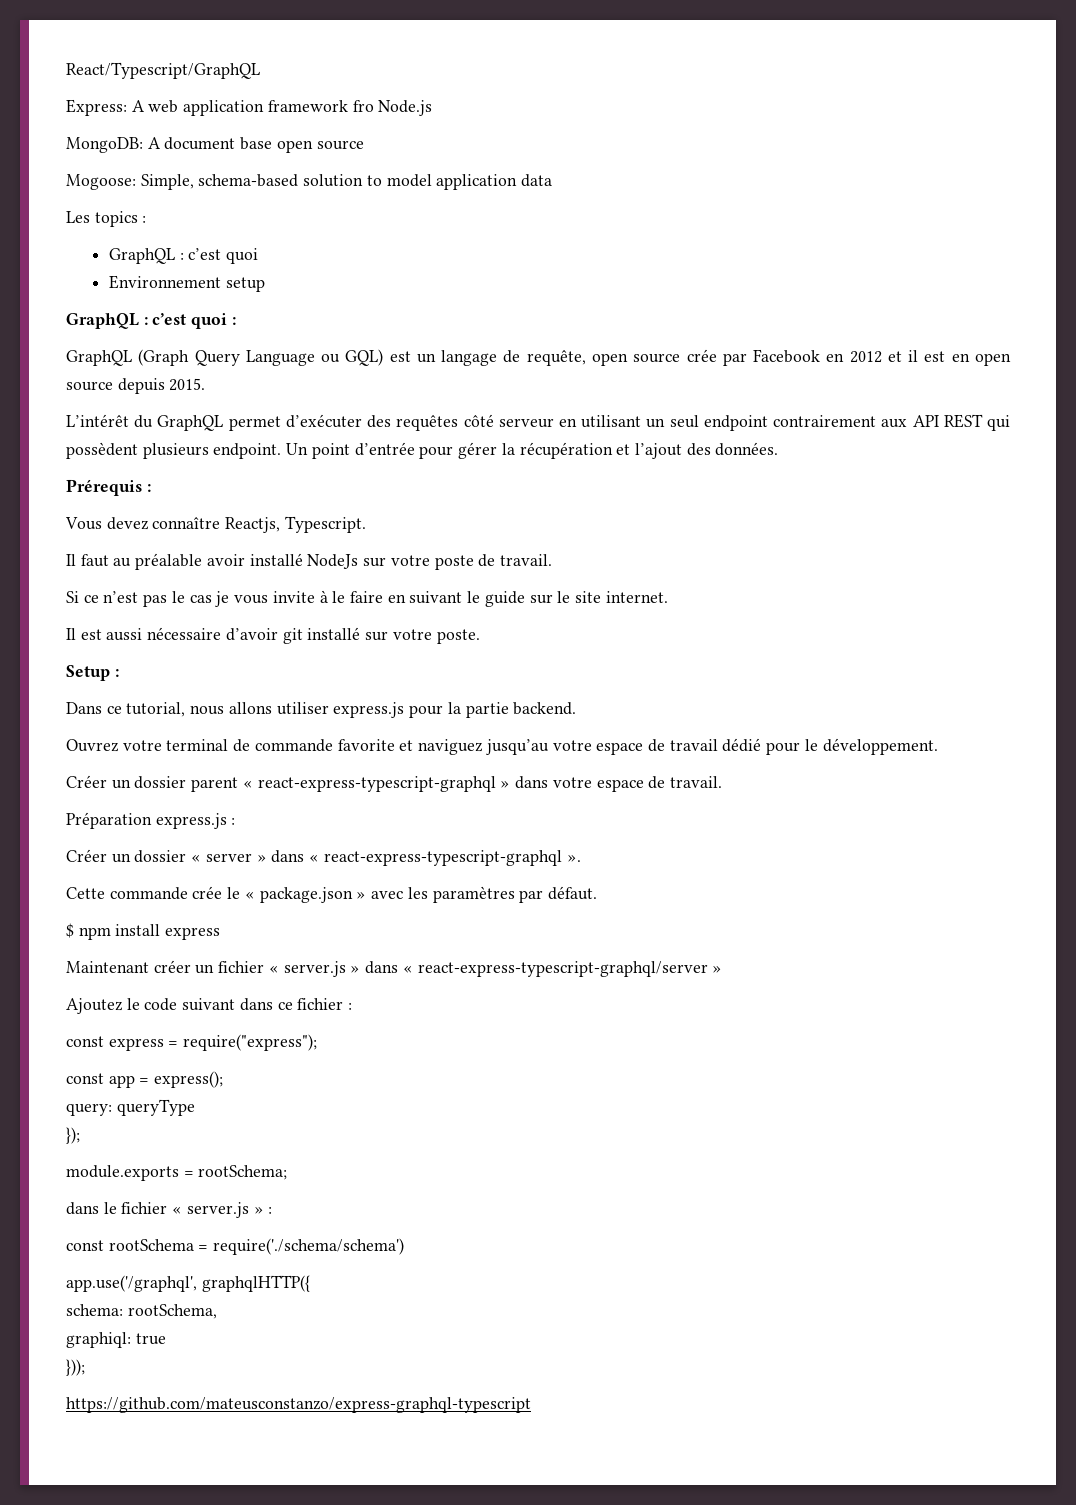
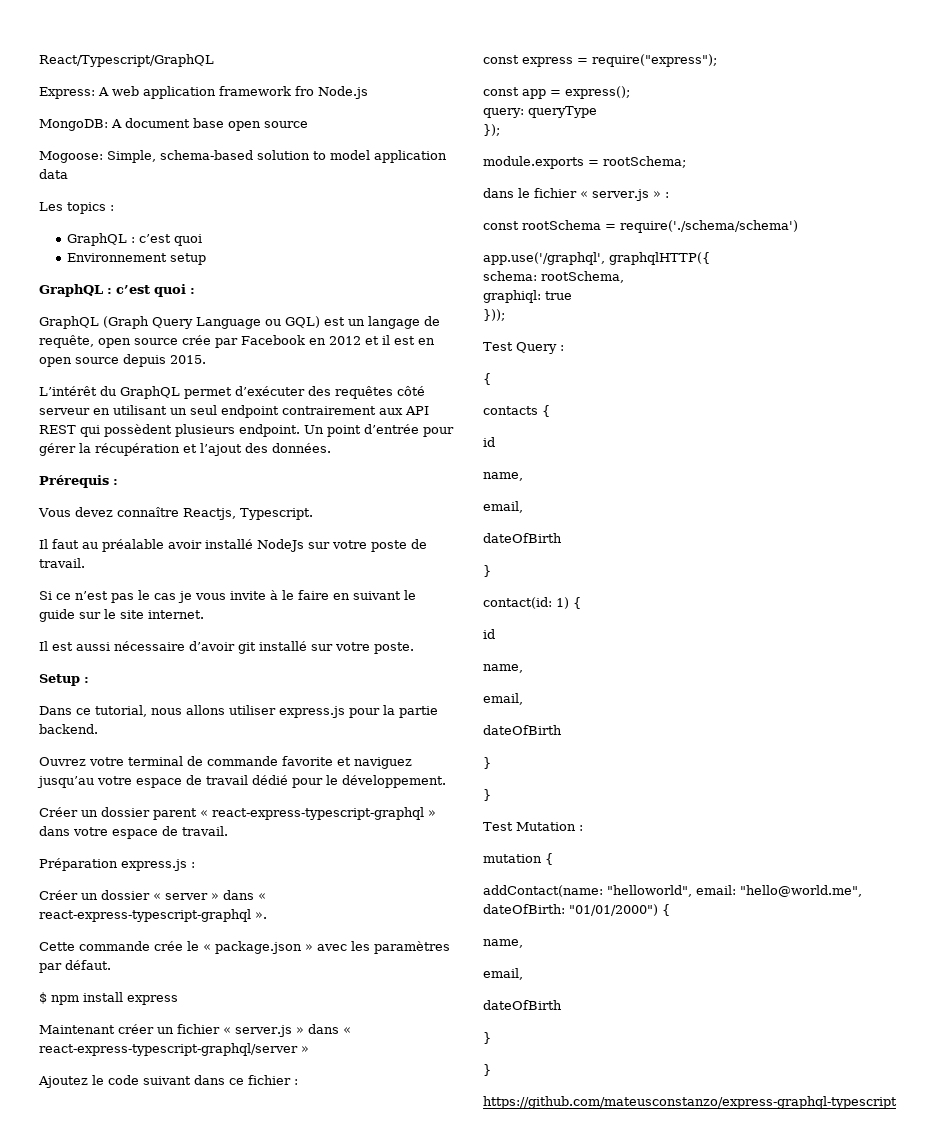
+ Test Query :
+ {
+ contacts {
+ id
+ name,
+ email,
+ dateOfBirth
+ }
+ contact(id: 1) {
+ id
+ name,
+ email,
+ dateOfBirth
+ }
+ }
+ Test Mutation :
+ mutation {
+ addContact(name: "helloworld", email: "hello@world.me", dateOfBirth: "01/01/2000") {
+ name,
+ email,
+ dateOfBirth
+ }
+ }

